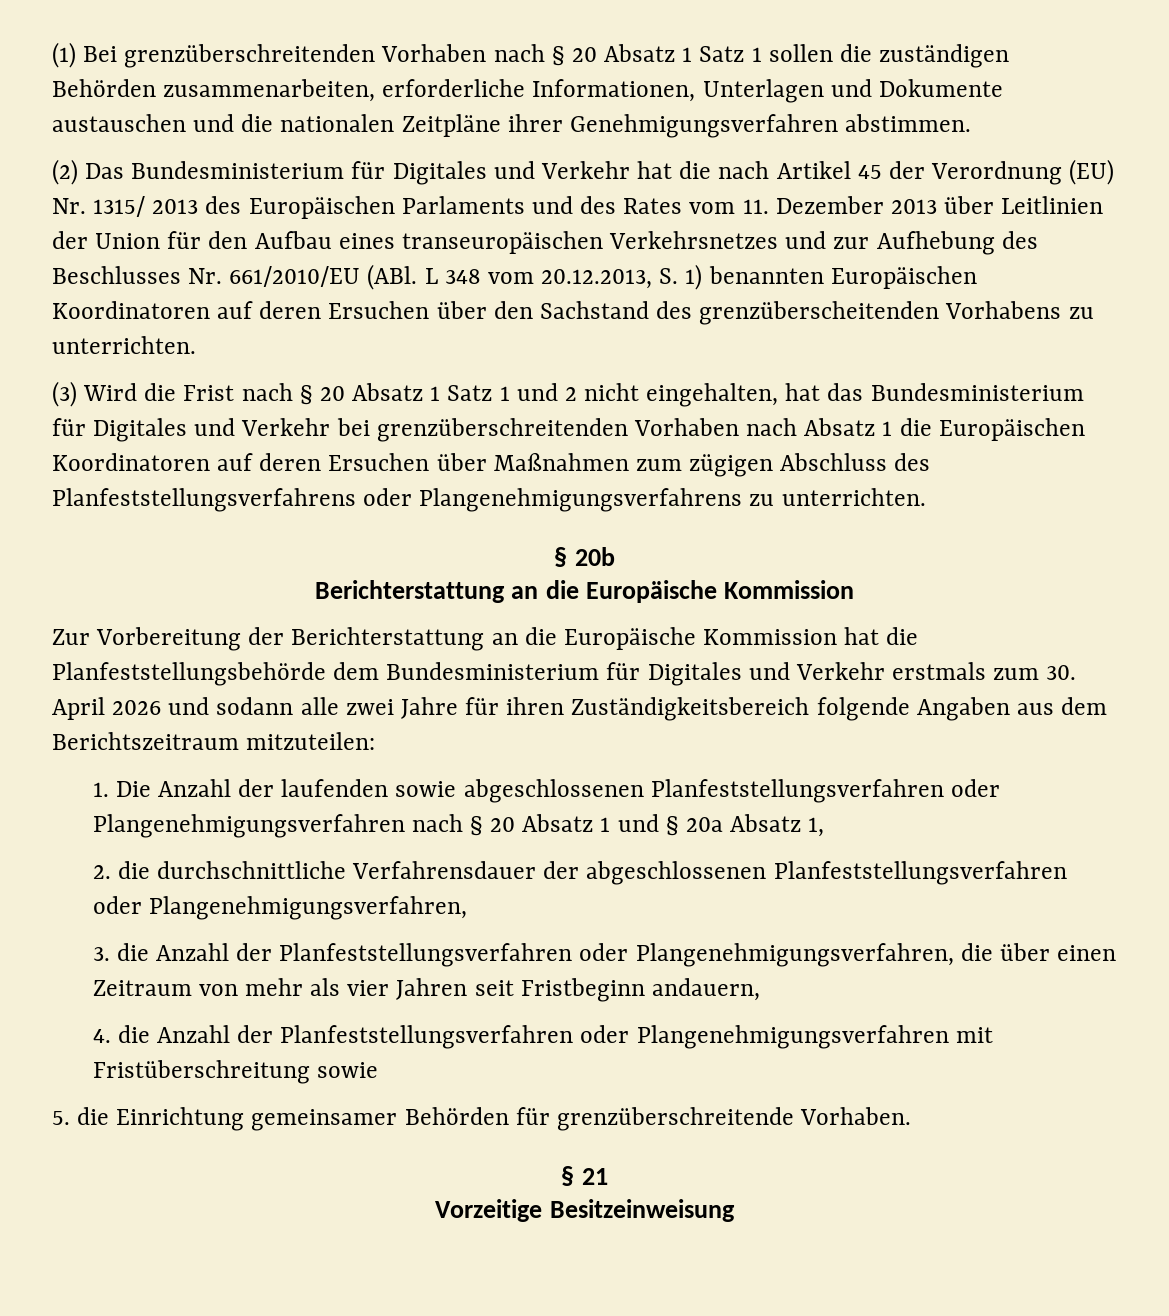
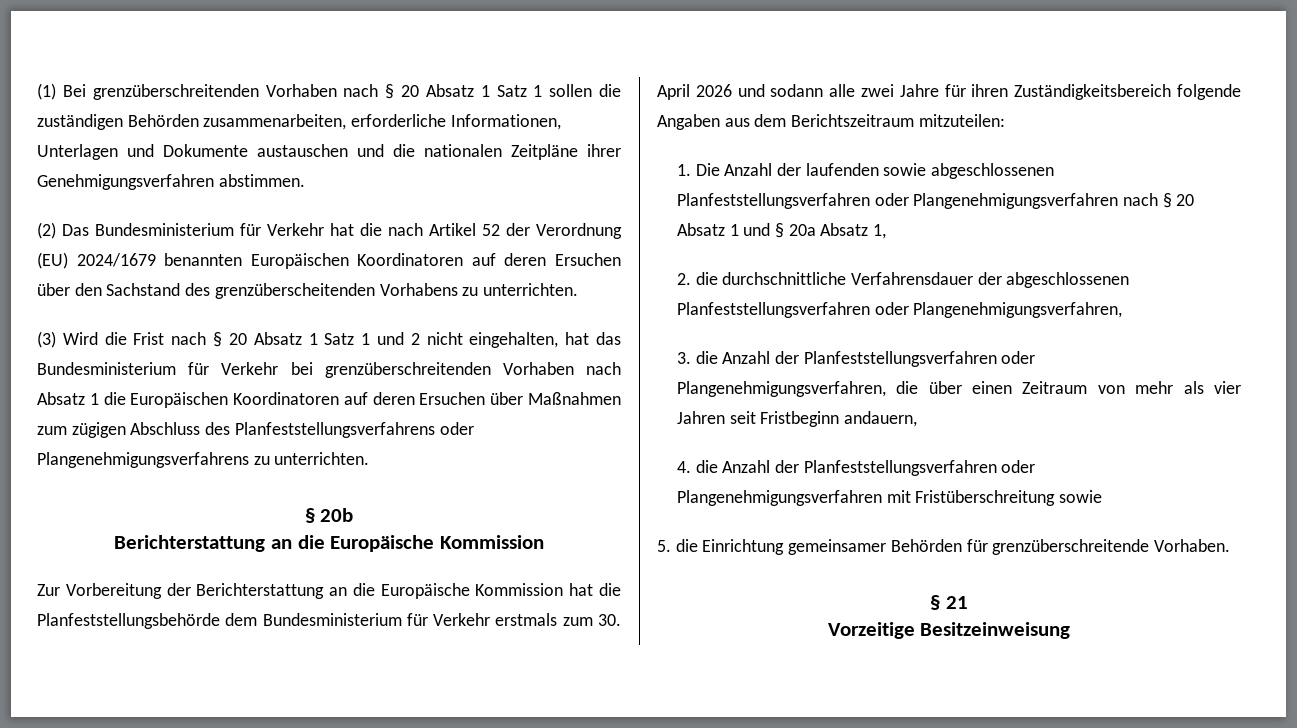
- (2) Das Bundesministerium für Digitales und Verkehr hat die nach Artikel 45 der Verordnung (EU) Nr. 1315/ 2013 des Europäischen Parlaments und des Rates vom 11. Dezember 2013 über Leitlinien der Union für den Aufbau eines transeuropäischen Verkehrsnetzes und zur Aufhebung des Beschlusses Nr. 661/2010/EU (ABl. L 348 vom 20.12.2013, S. 1) benannten Europäischen Koordinatoren auf deren Ersuchen über den Sachstand des grenzüberscheitenden Vorhabens zu unterrichten.
+ (2) Das Bundesministerium für Verkehr hat die nach Artikel 52 der Verordnung (EU) 2024/1679 benannten Europäischen Koordinatoren auf deren Ersuchen über den Sachstand des grenzüberscheitenden Vorhabens zu unterrichten.
- (3) Wird die Frist nach § 20 Absatz 1 Satz 1 und 2 nicht eingehalten, hat das Bundesministerium für Digitales und Verkehr bei grenzüberschreitenden Vorhaben nach Absatz 1 die Europäischen Koordinatoren auf deren Ersuchen über Maßnahmen zum zügigen Abschluss des Planfeststellungsverfahrens oder Plangenehmigungsverfahrens zu unterrichten.
+ (3) Wird die Frist nach § 20 Absatz 1 Satz 1 und 2 nicht eingehalten, hat das Bundesministerium für Verkehr bei grenzüberschreitenden Vorhaben nach Absatz 1 die Europäischen Koordinatoren auf deren Ersuchen über Maßnahmen zum zügigen Abschluss des Planfeststellungsverfahrens oder Plangenehmigungsverfahrens zu unterrichten.
- Zur Vorbereitung der Berichterstattung an die Europäische Kommission hat die Planfeststellungsbehörde dem Bundesministerium für Digitales und Verkehr erstmals zum 30. April 2026 und sodann alle zwei Jahre für ihren Zuständigkeitsbereich folgende Angaben aus dem Berichtszeitraum mitzuteilen:
+ Zur Vorbereitung der Berichterstattung an die Europäische Kommission hat die Planfeststellungsbehörde dem Bundesministerium für Verkehr erstmals zum 30. April 2026 und sodann alle zwei Jahre für ihren Zuständigkeitsbereich folgende Angaben aus dem Berichtszeitraum mitzuteilen:

